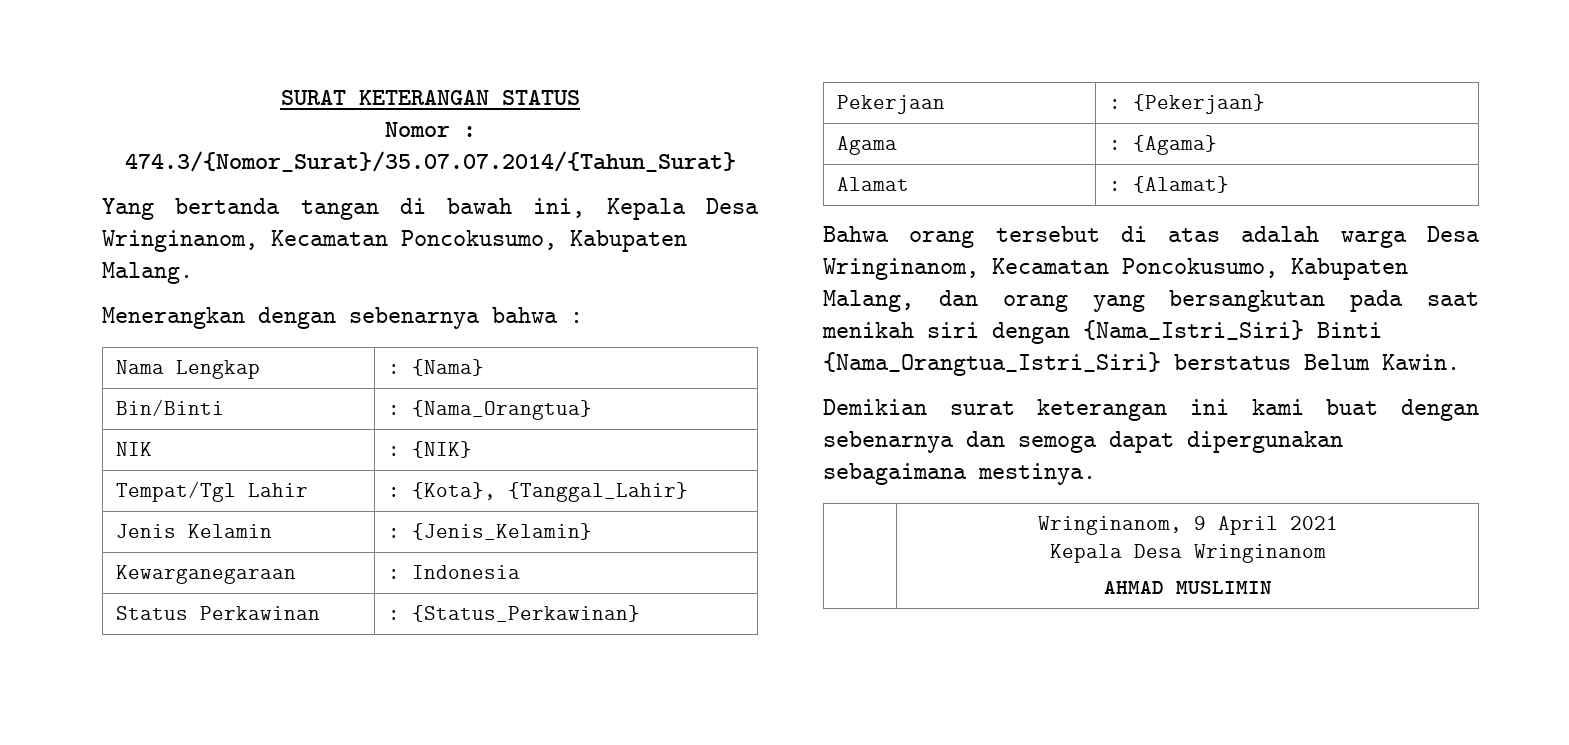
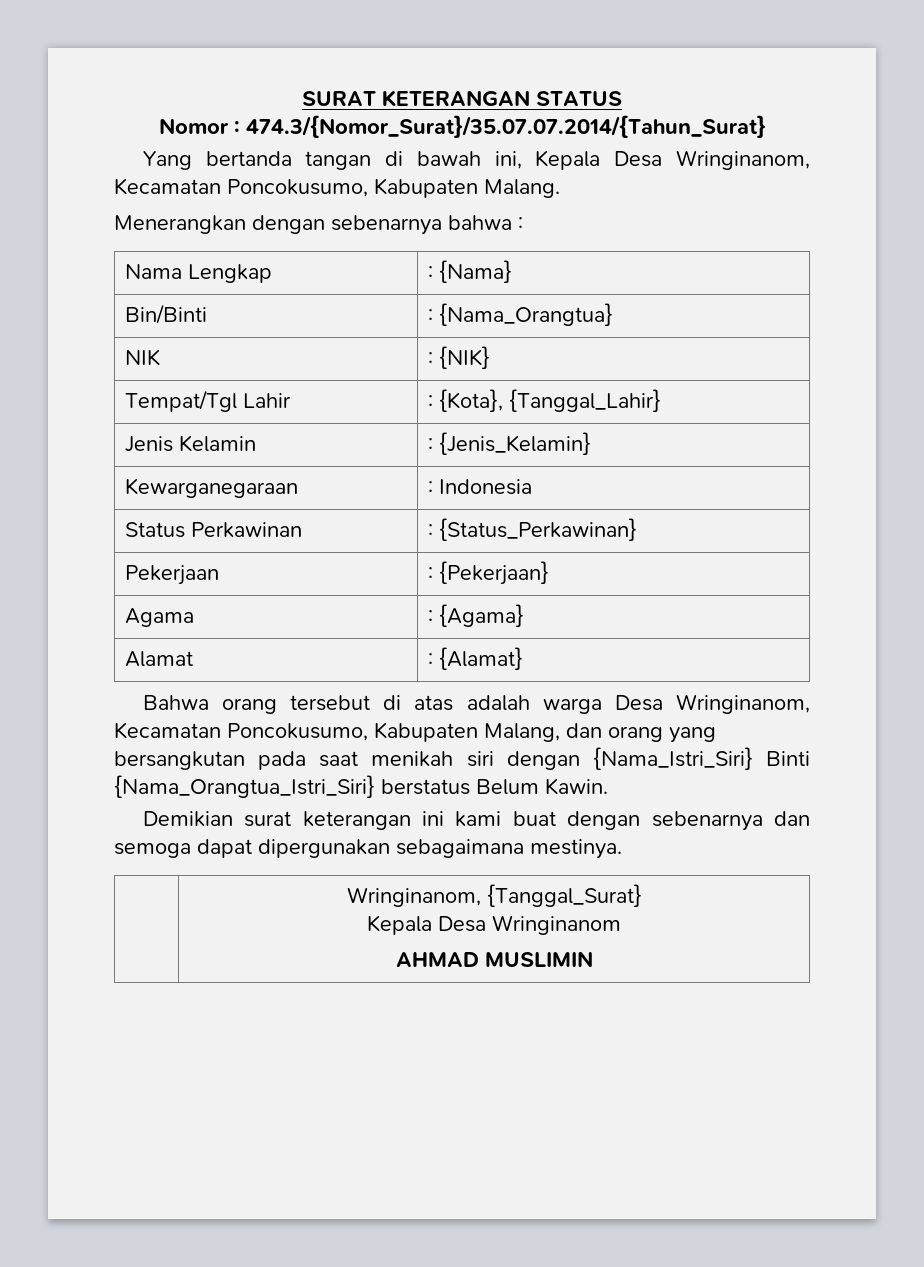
- | Wringinanom, 9 April 2021
+ | Wringinanom, {Tanggal_Surat}

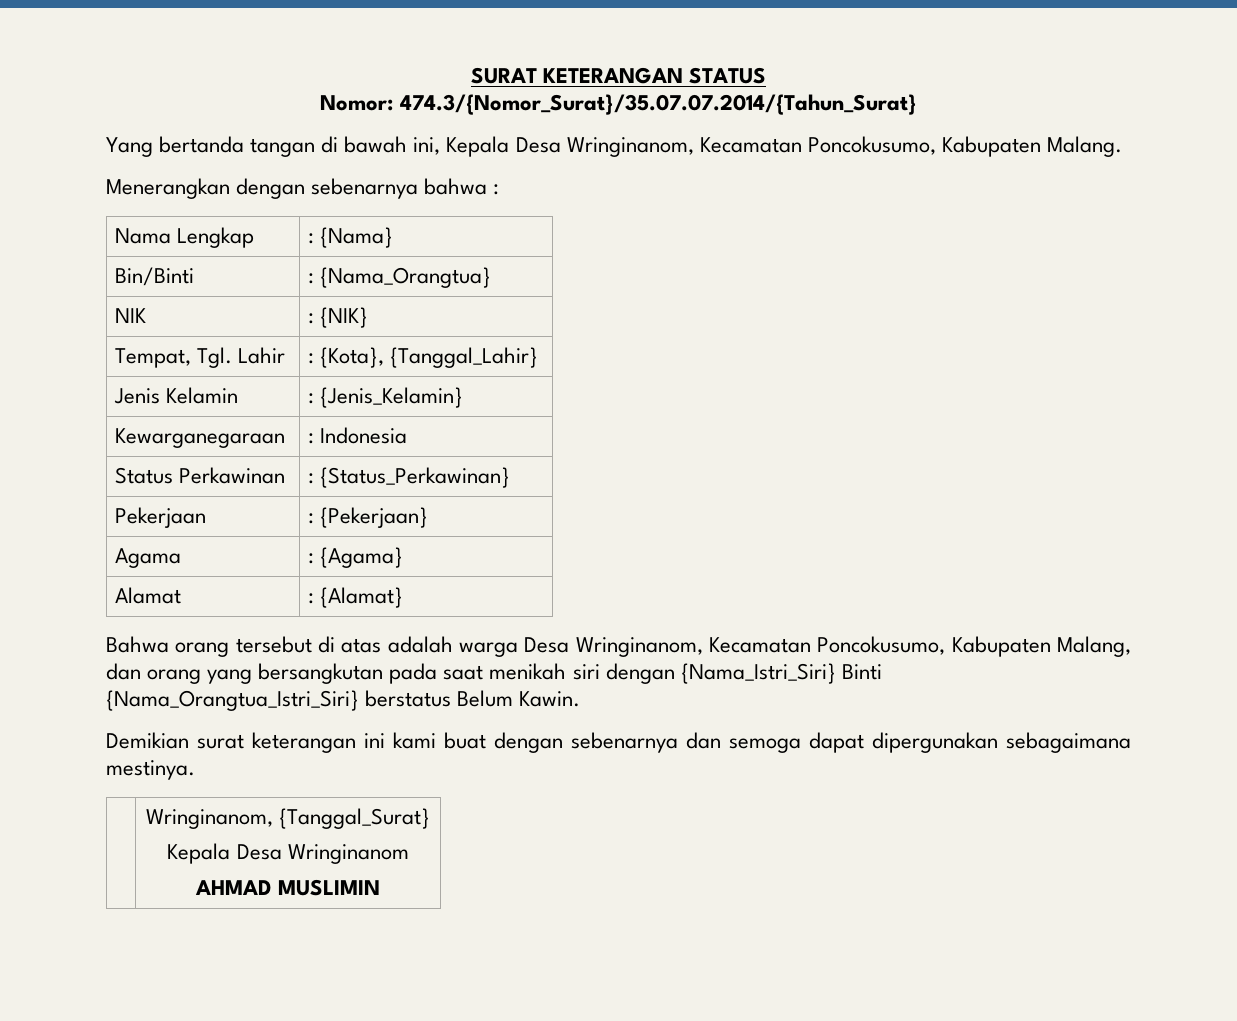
- Nomor : 474.3/{Nomor_Surat}/35.07.07.2014/{Tahun_Surat}
+ Nomor: 474.3/{Nomor_Surat}/35.07.07.2014/{Tahun_Surat}
- Tempat/Tgl Lahir | : {Kota}, {Tanggal_Lahir}
+ Tempat, Tgl. Lahir | : {Kota}, {Tanggal_Lahir}

